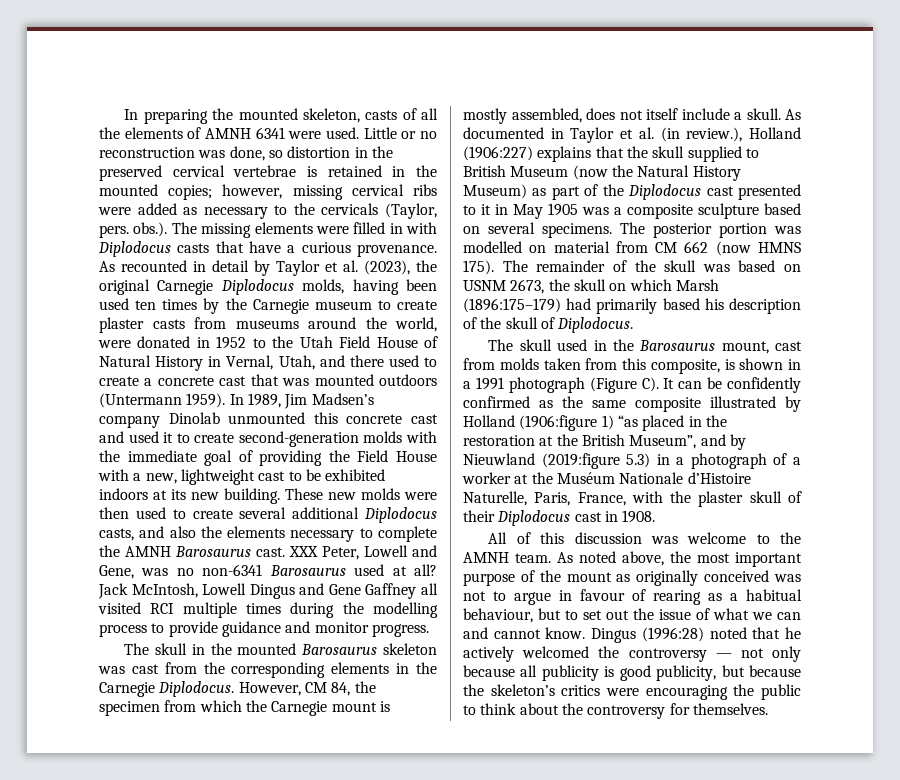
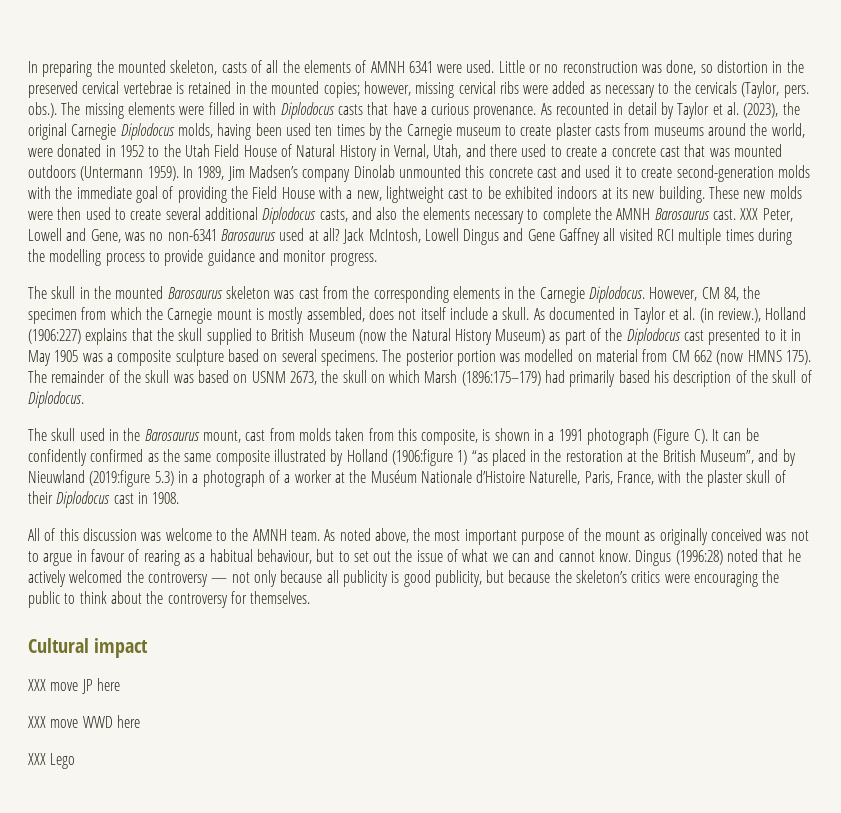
+ Cultural impact
+ XXX move JP here
+ XXX move WWD here
+ XXX Lego

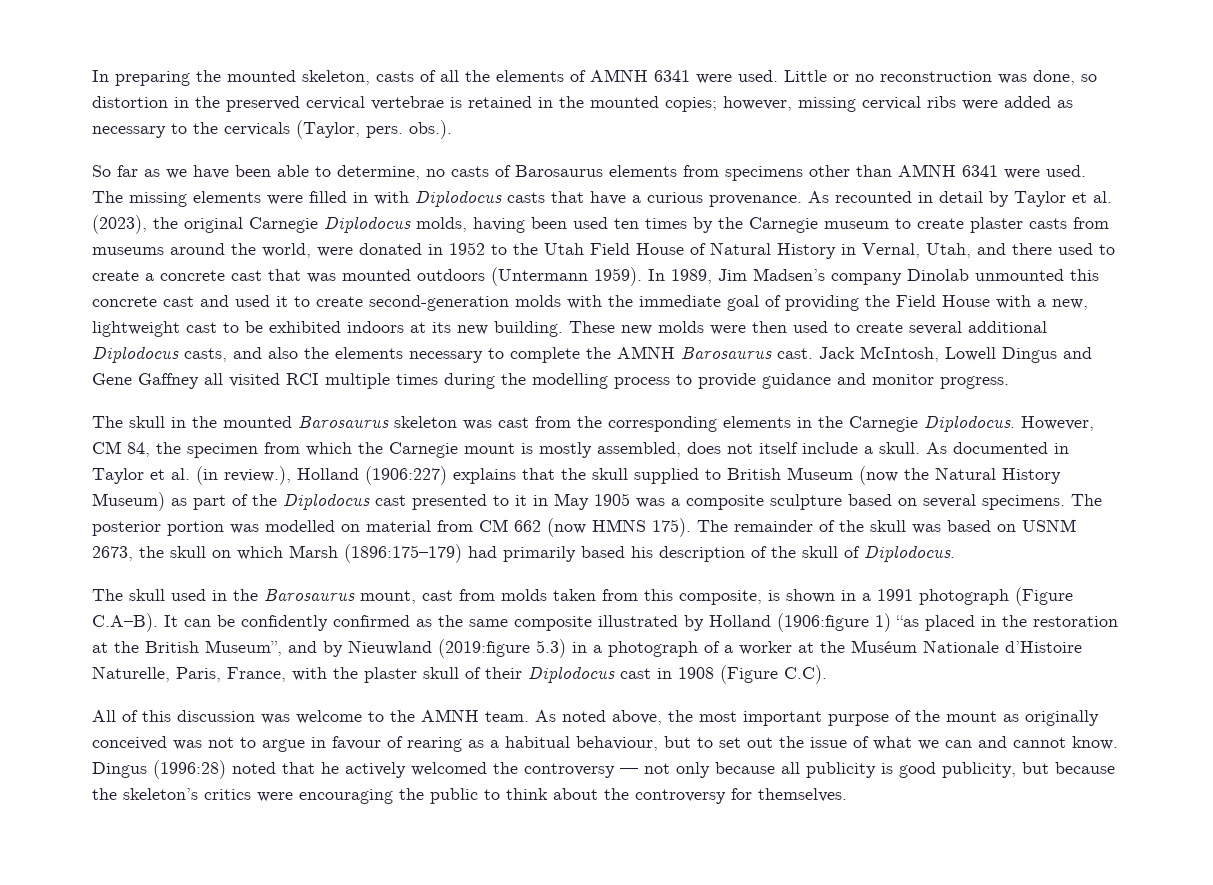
- Little or no reconstruction was done, so distortion in the preserved cervical vertebrae is retained in the mounted copies; however, missing cervical ribs were added as necessary to the cervicals (Taylor, pers. obs.). The missing elements were filled in with Diplodocus casts that have a curious provenance.
+ Little or no reconstruction was done, so distortion in the preserved cervical vertebrae is retained in the mounted copies; however, missing cervical ribs were added as necessary to the cervicals (Taylor, pers. obs.).
+ So far as we have been able to determine, no casts of Barosaurus elements from specimens other than AMNH 6341 were used. The missing elements were filled in with Diplodocus casts that have a curious provenance.
- XXX Peter, Lowell and Gene, was no non-6341 Barosaurus used at all?
- The skull used in the Barosaurus mount, cast from molds taken from this composite, is shown in a 1991 photograph (Figure C). It can be confidently confirmed as the same composite illustrated by Holland (1906:figure 1) “as placed in the restoration at the British Museum”, and by Nieuwland (2019:figure 5.3) in a photograph of a worker at the Muséum Nationale d’Histoire Naturelle, Paris, France, with the plaster skull of their Diplodocus cast in 1908.
+ The skull used in the Barosaurus mount, cast from molds taken from this composite, is shown in a 1991 photograph (Figure C.A–B). It can be confidently confirmed as the same composite illustrated by Holland (1906:figure 1) “as placed in the restoration at the British Museum”, and by Nieuwland (2019:figure 5.3) in a photograph of a worker at the Muséum Nationale d’Histoire Naturelle, Paris, France, with the plaster skull of their Diplodocus cast in 1908 (Figure C.C).
- Cultural impact
- XXX move JP here
- XXX move WWD here
- XXX Lego

